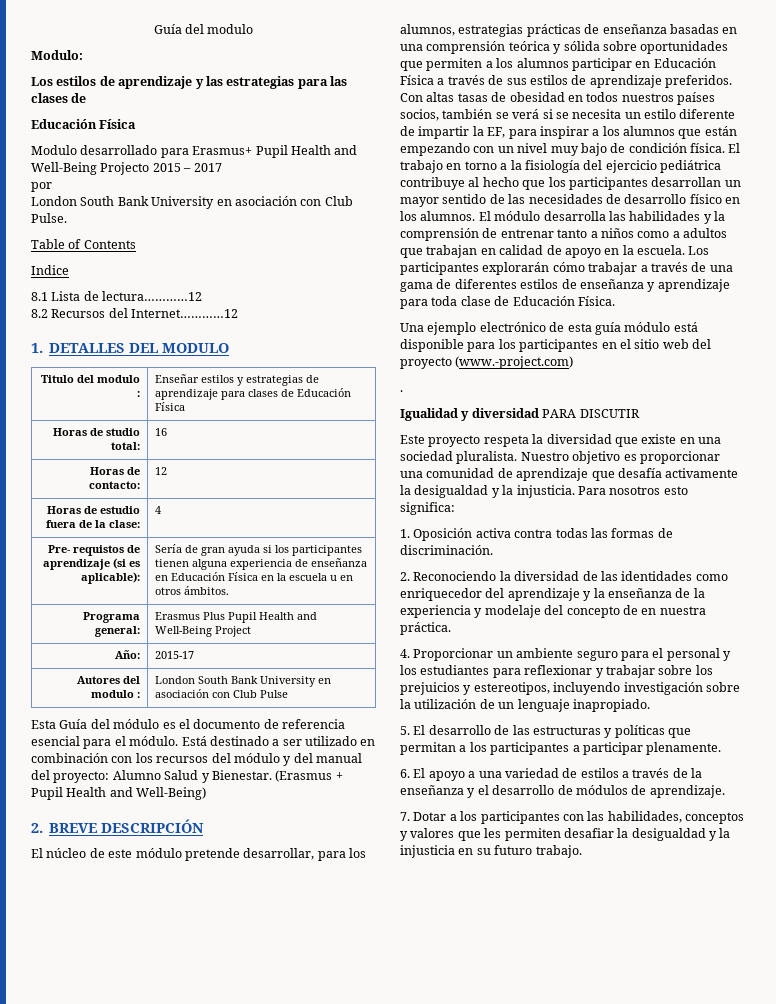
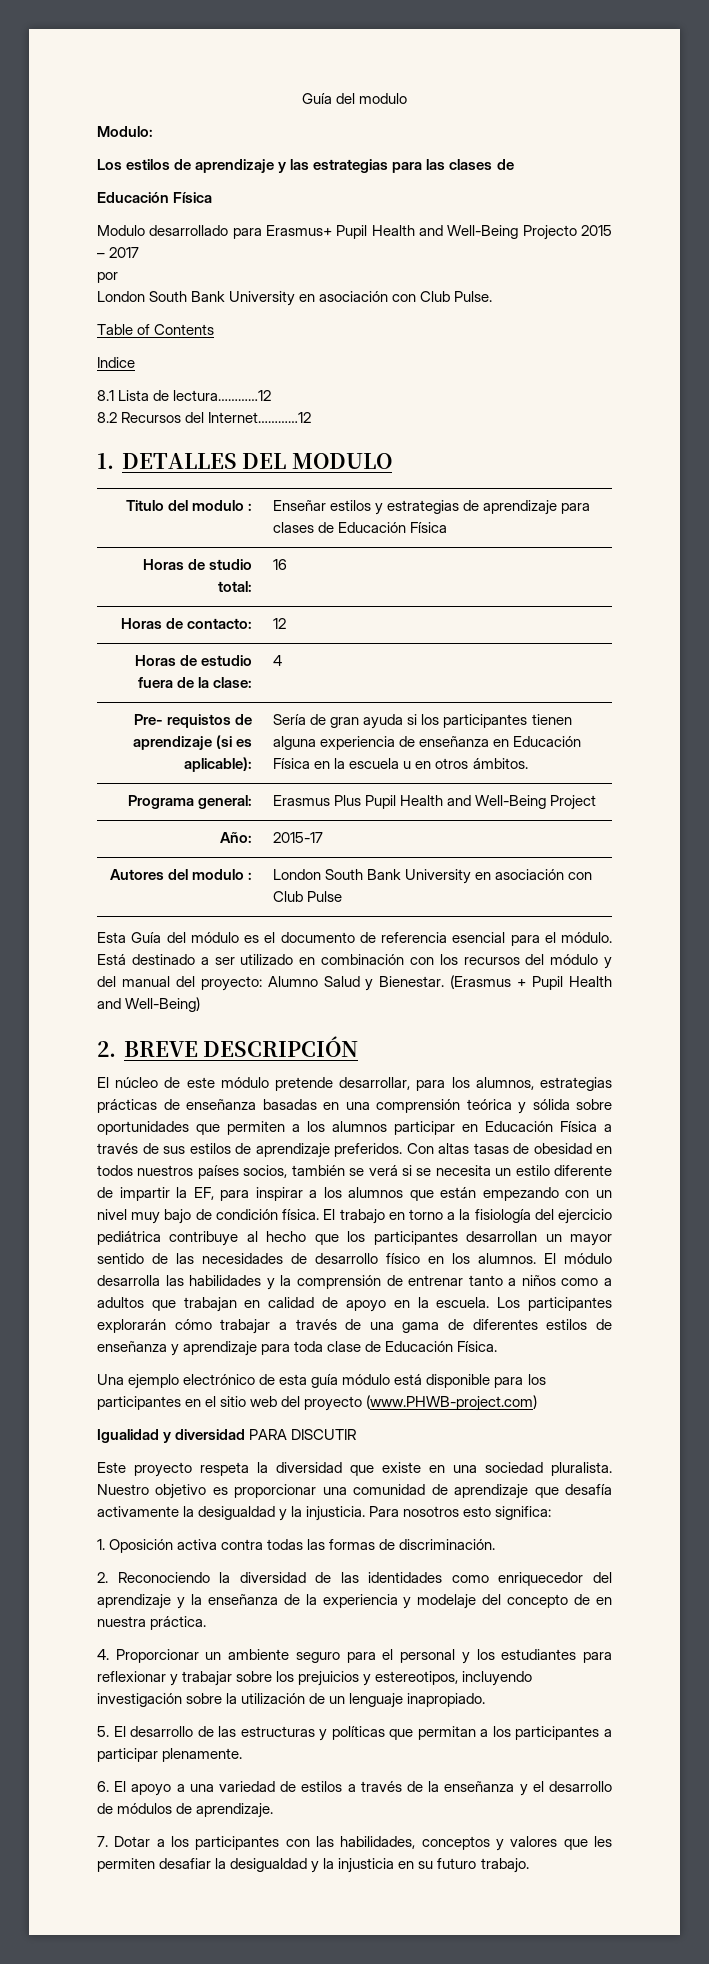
- Una ejemplo electrónico de esta guía módulo está disponible para los participantes en el sitio web del proyecto (www.-project.com)
- .
+ Una ejemplo electrónico de esta guía módulo está disponible para los participantes en el sitio web del proyecto (www.PHWB-project.com)

